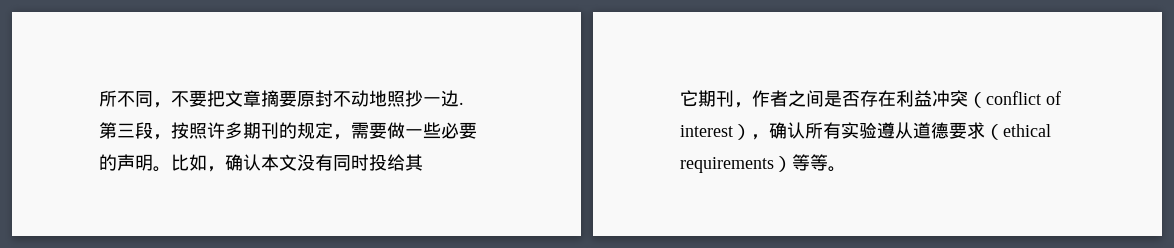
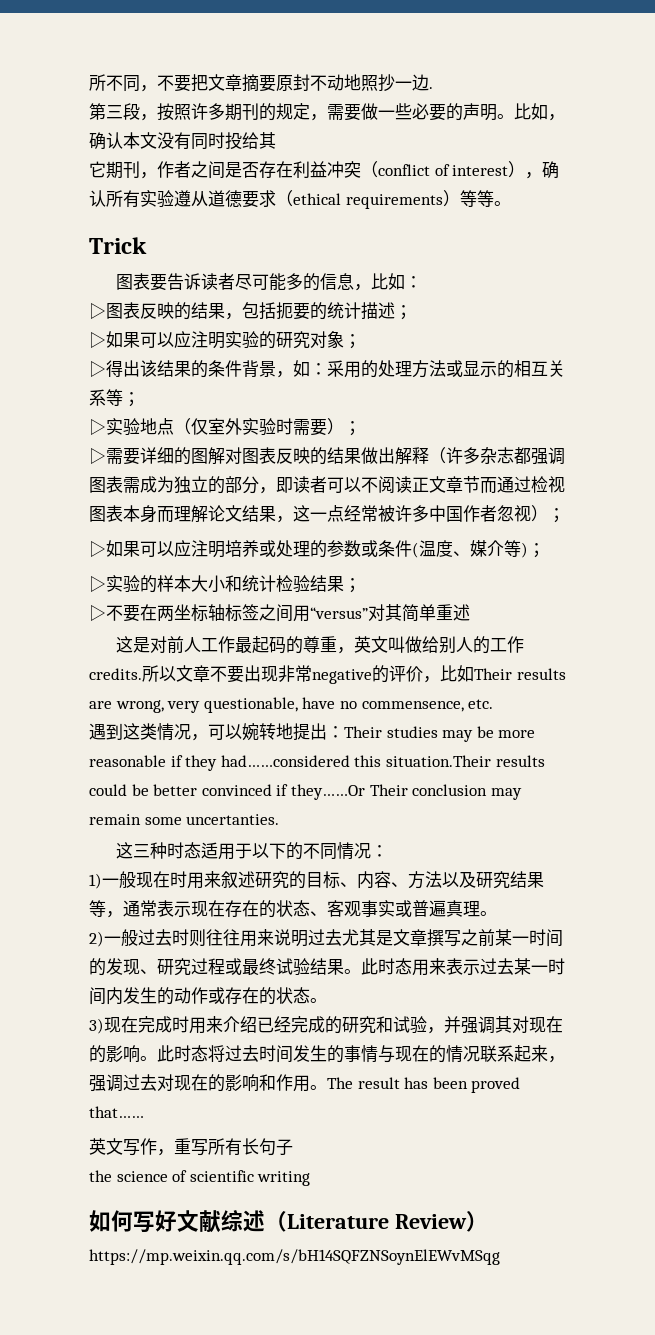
+ Trick
+ 图表要告诉读者尽可能多的信息，比如：
+ ▷图表反映的结果，包括扼要的统计描述；
+ ▷如果可以应注明实验的研究对象；
+ ▷得出该结果的条件背景，如：采用的处理方法或显示的相互关系等；
+ ▷实验地点（仅室外实验时需要）；
+ ▷需要详细的图解对图表反映的结果做出解释（许多杂志都强调图表需成为独立的部分，即读者可以不阅读正文章节而通过检视图表本身而理解论文结果，这一点经常被许多中国作者忽视）；
+ ▷如果可以应注明培养或处理的参数或条件(温度、媒介等)；
+ ▷实验的样本大小和统计检验结果；
+ ▷不要在两坐标轴标签之间用“versus”对其简单重述
+ 这是对前人工作最起码的尊重，英文叫做给别人的工作credits.所以文章不要出现非常negative的评价，比如Their results are wrong, very questionable, have no commensence, etc.
+ 遇到这类情况，可以婉转地提出：Their studies may be more reasonable if they had……considered this situation.Their results could be better convinced if they……Or Their conclusion may remain some uncertanties.
+ 这三种时态适用于以下的不同情况：
+ 1)一般现在时用来叙述研究的目标、内容、方法以及研究结果等，通常表示现在存在的状态、客观事实或普遍真理。
+ 2)一般过去时则往往用来说明过去尤其是文章撰写之前某一时间的发现、研究过程或最终试验结果。此时态用来表示过去某一时间内发生的动作或存在的状态。
+ 3)现在完成时用来介绍已经完成的研究和试验，并强调其对现在的影响。此时态将过去时间发生的事情与现在的情况联系起来，强调过去对现在的影响和作用。The result has been proved that……
+ 英文写作，重写所有长句子
+ the science of scientific writing
+ 如何写好文献综述（Literature Review）
+ https://mp.weixin.qq.com/s/bH14SQFZNSoynElEWvMSqg

